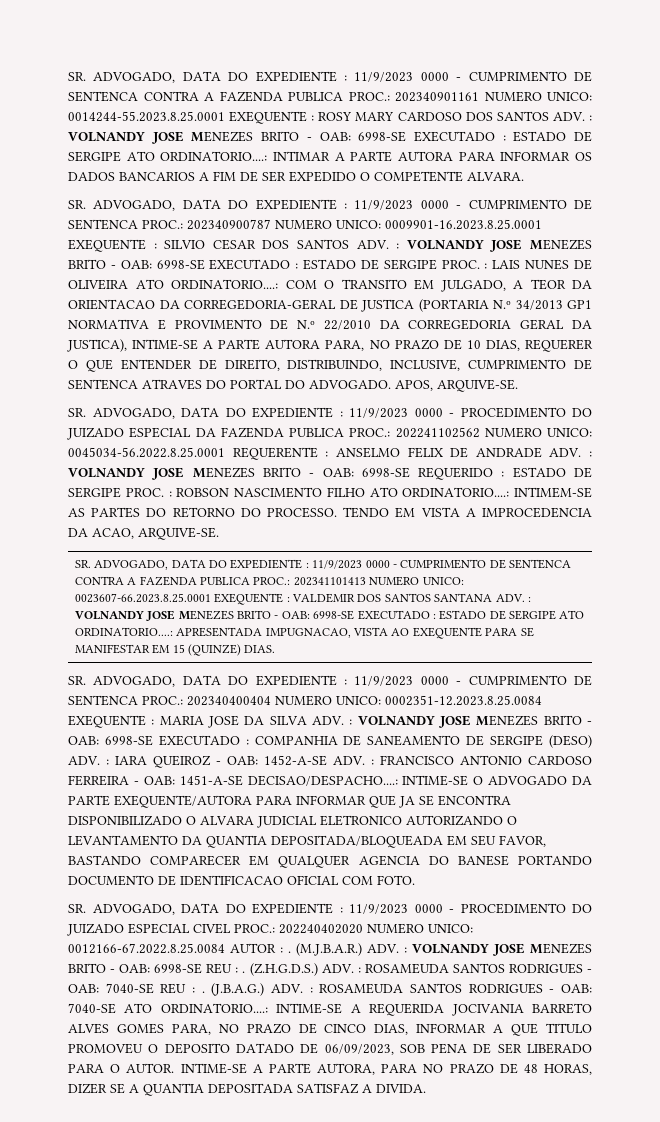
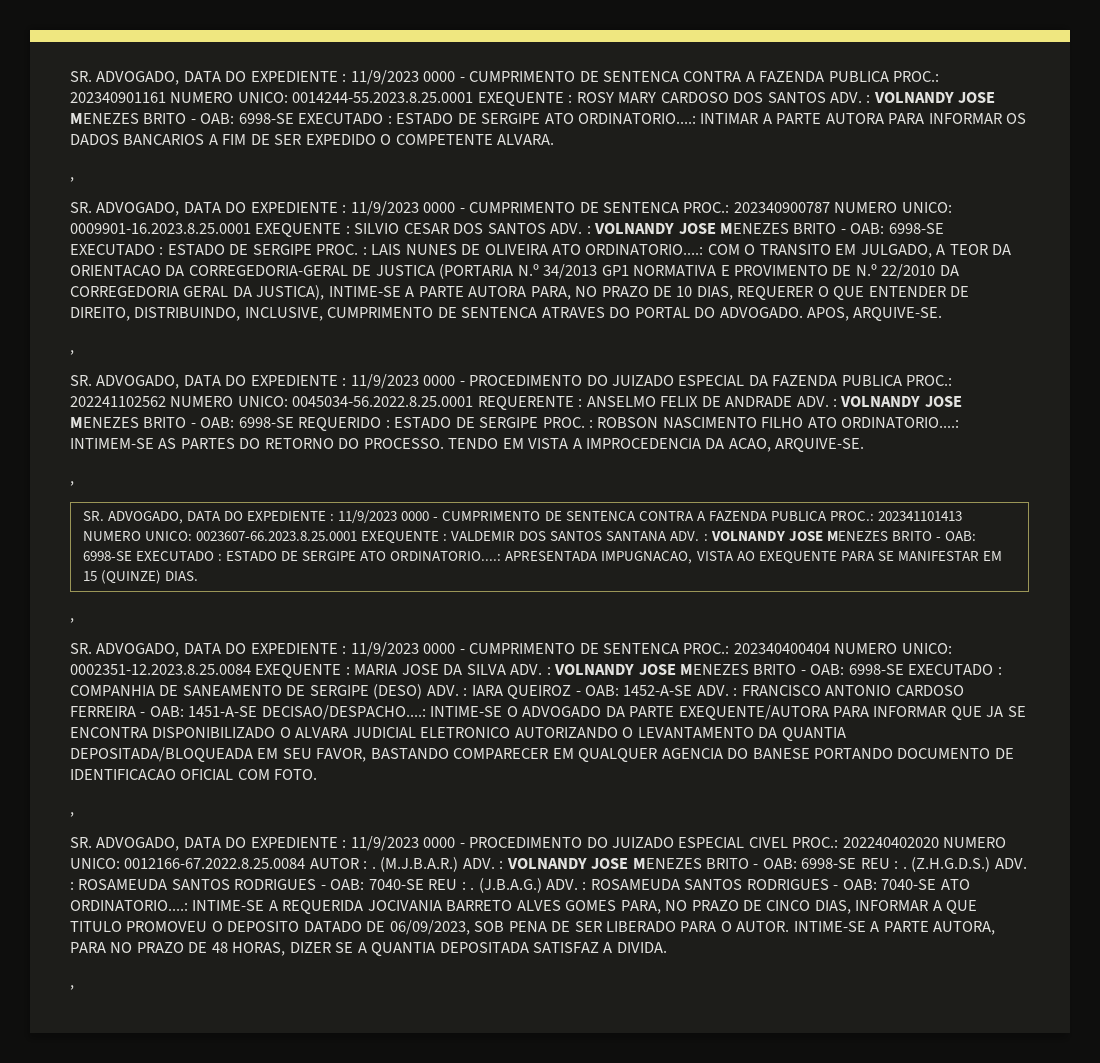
  INTIMAR A PARTE AUTORA PARA INFORMAR OS DADOS BANCARIOS A FIM DE SER EXPEDIDO O COMPETENTE ALVARA.
+ ,
  APOS, ARQUIVE-SE.
+ ,
  TENDO EM VISTA A IMPROCEDENCIA DA ACAO, ARQUIVE-SE.
+ ,
  SR. ADVOGADO, DATA DO EXPEDIENTE : 11/9/2023 0000 - CUMPRIMENTO DE SENTENCA CONTRA A FAZENDA PUBLICA PROC.: 202341101413 NUMERO UNICO: 0023607-66.2023.8.25.0001 EXEQUENTE : VALDEMIR DOS SANTOS SANTANA ADV. : VOLNANDY JOSE MENEZES BRITO - OAB: 6998-SE EXECUTADO : ESTADO DE SERGIPE ATO ORDINATORIO....: APRESENTADA IMPUGNACAO, VISTA AO EXEQUENTE PARA SE MANIFESTAR EM 15 (QUINZE) DIAS.
+ ,
  INTIME-SE O ADVOGADO DA PARTE EXEQUENTE/AUTORA PARA INFORMAR QUE JA SE ENCONTRA DISPONIBILIZADO O ALVARA JUDICIAL ELETRONICO AUTORIZANDO O LEVANTAMENTO DA QUANTIA DEPOSITADA/BLOQUEADA EM SEU FAVOR, BASTANDO COMPARECER EM QUALQUER AGENCIA DO BANESE PORTANDO DOCUMENTO DE IDENTIFICACAO OFICIAL COM FOTO.
+ ,
  INTIME-SE A PARTE AUTORA, PARA NO PRAZO DE 48 HORAS, DIZER SE A QUANTIA DEPOSITADA SATISFAZ A DIVIDA.
+ ,

